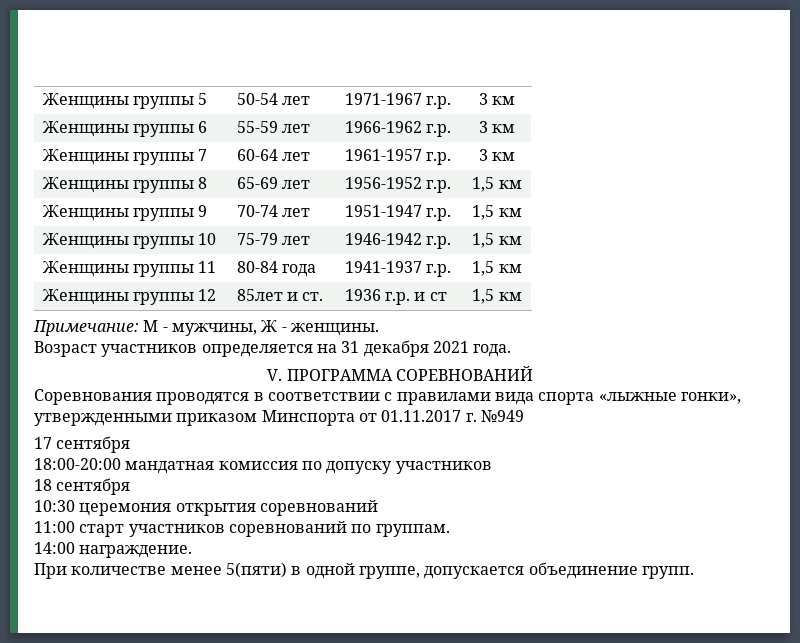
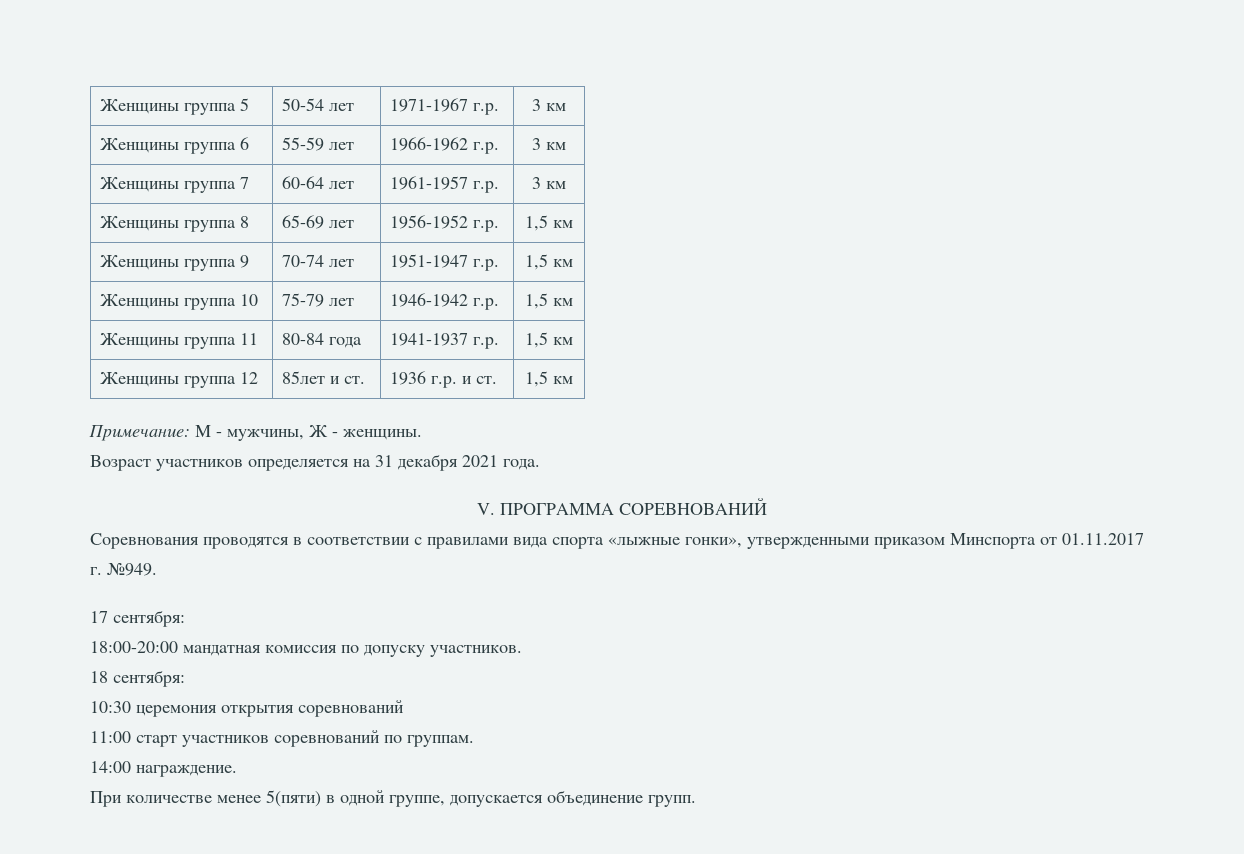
- Женщины группы 5 | 50-54 лет | 1971-1967 г.р. | 3 км
+ Женщины группа 5 | 50-54 лет | 1971-1967 г.р. | 3 км
- Женщины группы 6 | 55-59 лет | 1966-1962 г.р. | 3 км
+ Женщины группа 6 | 55-59 лет | 1966-1962 г.р. | 3 км
- Женщины группы 7 | 60-64 лет | 1961-1957 г.р. | 3 км
+ Женщины группа 7 | 60-64 лет | 1961-1957 г.р. | 3 км
- Женщины группы 8 | 65-69 лет | 1956-1952 г.р. | 1,5 км
+ Женщины группа 8 | 65-69 лет | 1956-1952 г.р. | 1,5 км
- Женщины группы 9 | 70-74 лет | 1951-1947 г.р. | 1,5 км
+ Женщины группа 9 | 70-74 лет | 1951-1947 г.р. | 1,5 км
- Женщины группы 10 | 75-79 лет | 1946-1942 г.р. | 1,5 км
+ Женщины группа 10 | 75-79 лет | 1946-1942 г.р. | 1,5 км
- Женщины группы 11 | 80-84 года | 1941-1937 г.р. | 1,5 км
+ Женщины группа 11 | 80-84 года | 1941-1937 г.р. | 1,5 км
- Женщины группы 12 | 85лет и ст. | 1936 г.р. и ст | 1,5 км
+ Женщины группа 12 | 85лет и ст. | 1936 г.р. и ст. | 1,5 км
- Соревнования проводятся в соответствии с правилами вида спорта «лыжные гонки», утвержденными приказом Минспорта от 01.11.2017 г. №949
+ Соревнования проводятся в соответствии с правилами вида спорта «лыжные гонки», утвержденными приказом Минспорта от 01.11.2017 г. №949.
- 17 сентября
+ 17 сентября:
- 18:00-20:00 мандатная комиссия по допуску участников
+ 18:00-20:00 мандатная комиссия по допуску участников.
- 18 сентября
+ 18 сентября:

